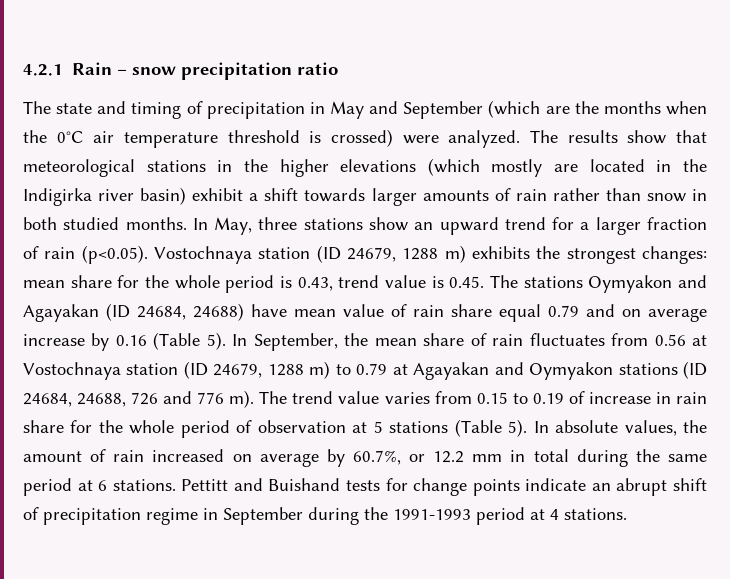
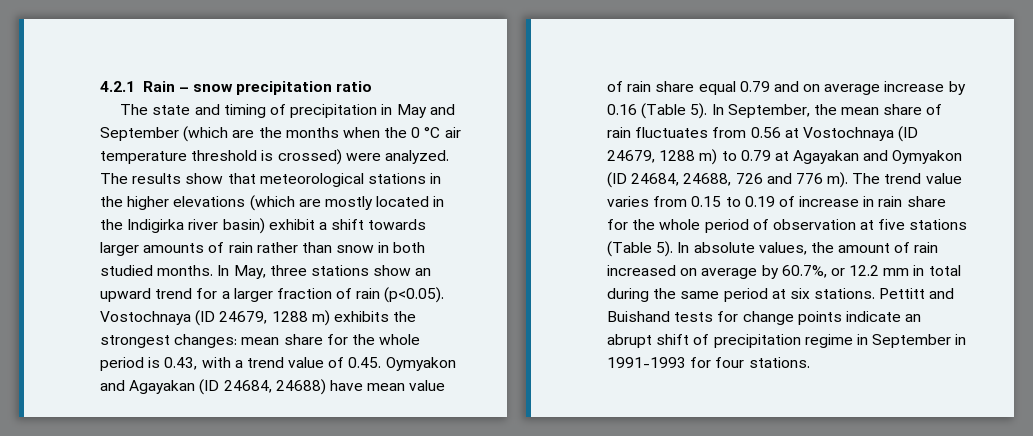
- The state and timing of precipitation in May and September (which are the months when the 0°C air temperature threshold is crossed) were analyzed.
+ The state and timing of precipitation in May and September (which are the months when the 0 °C air temperature threshold is crossed) were analyzed.
- The results show that meteorological stations in the higher elevations (which mostly are located in the Indigirka river basin) exhibit a shift towards larger amounts of rain rather than snow in both studied months.
+ The results show that meteorological stations in the higher elevations (which are mostly located in the Indigirka river basin) exhibit a shift towards larger amounts of rain rather than snow in both studied months.
- In May, three stations show an upward trend for a larger fraction of rain (p<0.05). Vostochnaya station (ID 24679, 1288 m) exhibits the strongest changes: mean share for the whole period is 0.43, trend value is 0.45. The stations Oymyakon and Agayakan (ID 24684, 24688) have mean value of rain share equal 0.79 and on average increase by 0.16 (Table 5).
+ In May, three stations show an upward trend for a larger fraction of rain (p<0.05). Vostochnaya (ID 24679, 1288 m) exhibits the strongest changes: mean share for the whole period is 0.43, with a trend value of 0.45. Oymyakon and Agayakan (ID 24684, 24688) have mean value of rain share equal 0.79 and on average increase by 0.16 (Table 5).
- In September, the mean share of rain fluctuates from 0.56 at Vostochnaya station (ID 24679, 1288 m) to 0.79 at Agayakan and Oymyakon stations (ID 24684, 24688, 726 and 776 m).
+ In September, the mean share of rain fluctuates from 0.56 at Vostochnaya (ID 24679, 1288 m) to 0.79 at Agayakan and Oymyakon (ID 24684, 24688, 726 and 776 m).
- The trend value varies from 0.15 to 0.19 of increase in rain share for the whole period of observation at 5 stations (Table 5).
+ The trend value varies from 0.15 to 0.19 of increase in rain share for the whole period of observation at five stations (Table 5).
- In absolute values, the amount of rain increased on average by 60.7%, or 12.2 mm in total during the same period at 6 stations.
+ In absolute values, the amount of rain increased on average by 60.7%, or 12.2 mm in total during the same period at six stations.
- Pettitt and Buishand tests for change points indicate an abrupt shift of precipitation regime in September during the 1991-1993 period at 4 stations.
+ Pettitt and Buishand tests for change points indicate an abrupt shift of precipitation regime in September in 1991-1993 for four stations.

